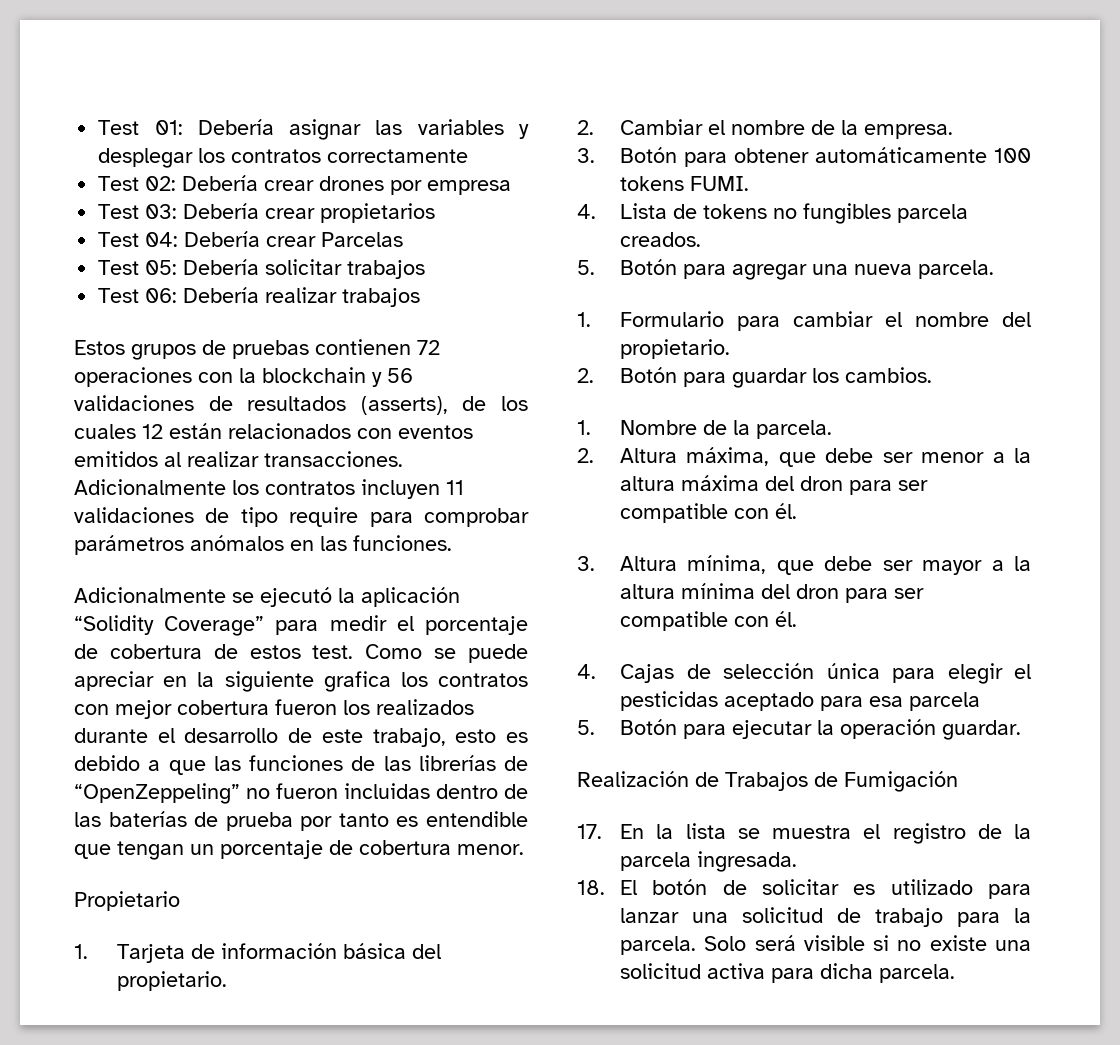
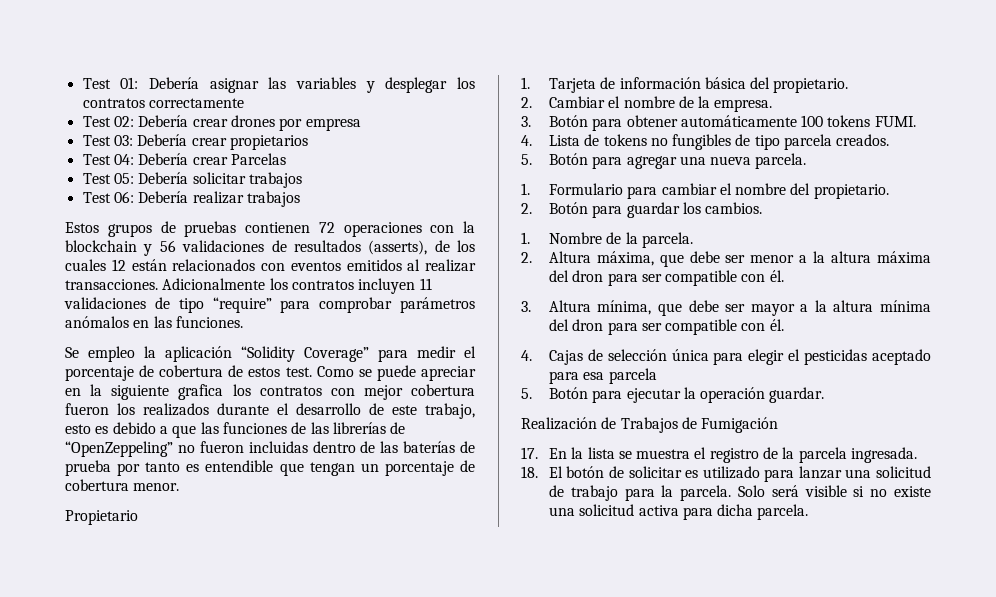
- Adicionalmente los contratos incluyen 11 validaciones de tipo require para comprobar parámetros anómalos en las funciones.
+ Adicionalmente los contratos incluyen 11 validaciones de tipo “require” para comprobar parámetros anómalos en las funciones.
- Adicionalmente se ejecutó la aplicación “Solidity Coverage” para medir el porcentaje de cobertura de estos test.
+ Se empleo la aplicación “Solidity Coverage” para medir el porcentaje de cobertura de estos test.
- 4. Lista de tokens no fungibles parcela creados.
+ 4. Lista de tokens no fungibles de tipo parcela creados.

